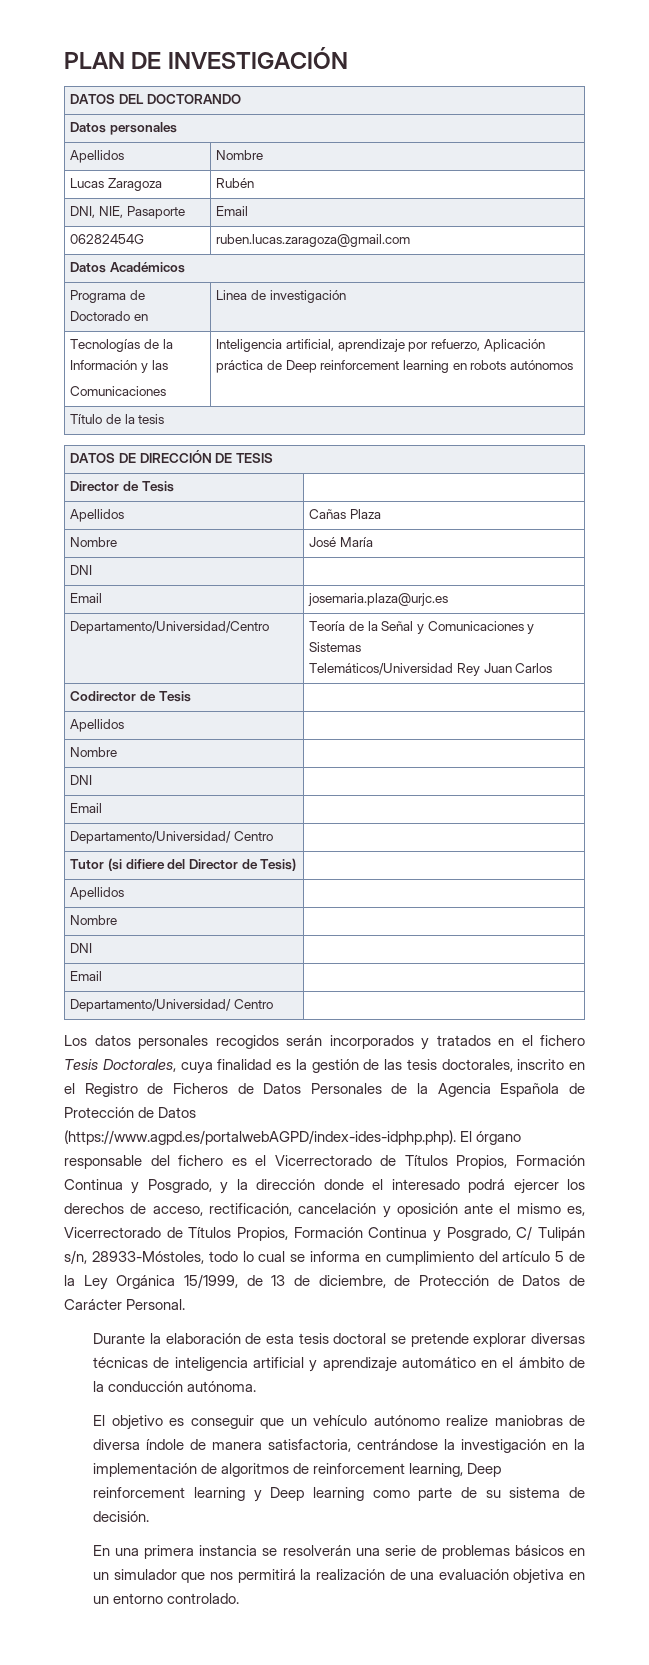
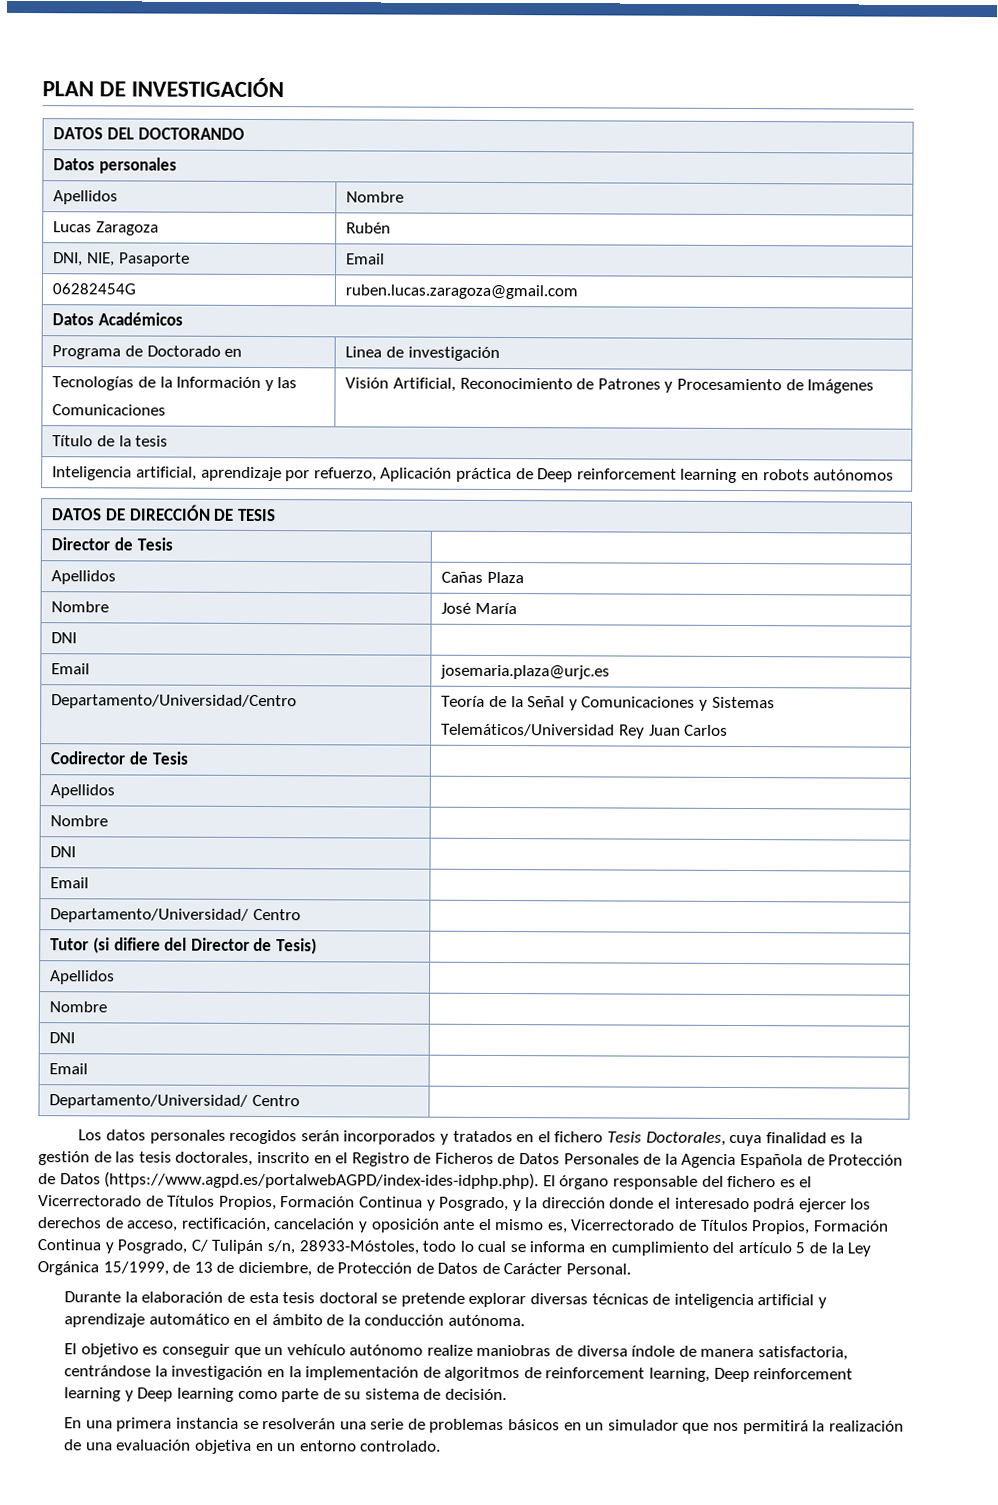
  Tecnologías de la Información y las
- Comunicaciones | Inteligencia artificial, aprendizaje por refuerzo, Aplicación práctica de Deep reinforcement learning en robots autónomos
+ Comunicaciones | Visión Artificial, Reconocimiento de Patrones y Procesamiento de Imágenes
+ Título de la tesis
+ Inteligencia artificial, aprendizaje por refuerzo, Aplicación práctica de Deep reinforcement learning en robots autónomos
- Título de la tesis

